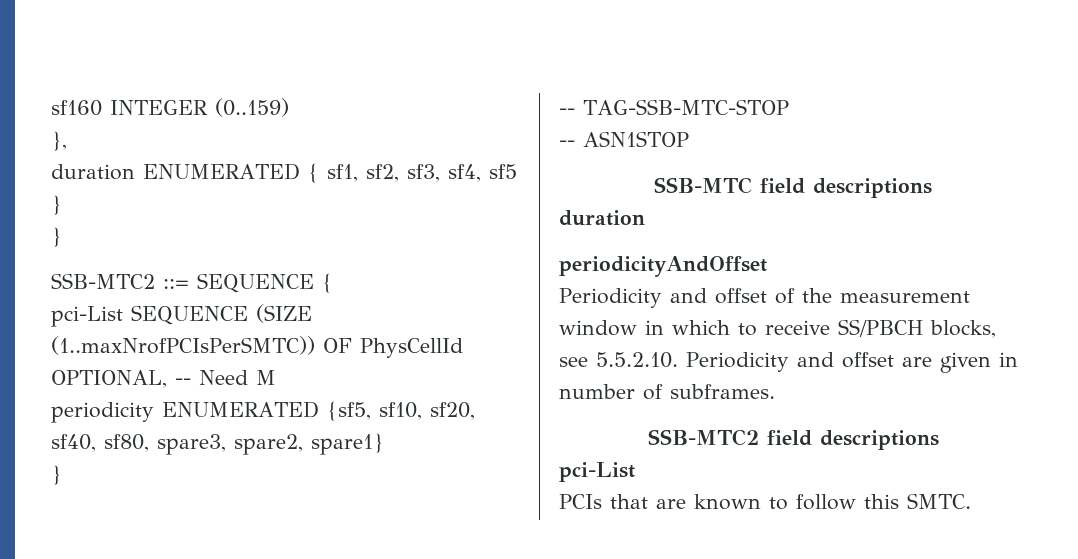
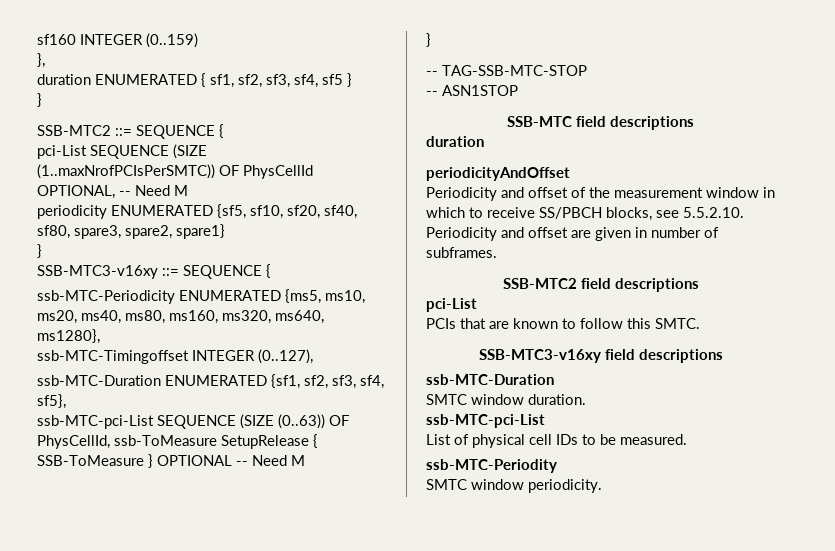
+ SSB-MTC3-v16xy ::= SEQUENCE {
+ ssb-MTC-Periodicity ENUMERATED {ms5, ms10, ms20, ms40, ms80, ms160, ms320, ms640, ms1280},
+ ssb-MTC-Timingoffset INTEGER (0..127),
+ ssb-MTC-Duration ENUMERATED {sf1, sf2, sf3, sf4, sf5},
+ ssb-MTC-pci-List SEQUENCE (SIZE (0..63)) OF PhysCellId, ssb-ToMeasure SetupRelease { SSB-ToMeasure } OPTIONAL -- Need M
+ }
+ SSB-MTC3-v16xy field descriptions
+ ssb-MTC-Duration
+ SMTC window duration.
+ ssb-MTC-pci-List
+ List of physical cell IDs to be measured.
+ ssb-MTC-Periodity
+ SMTC window periodicity.

